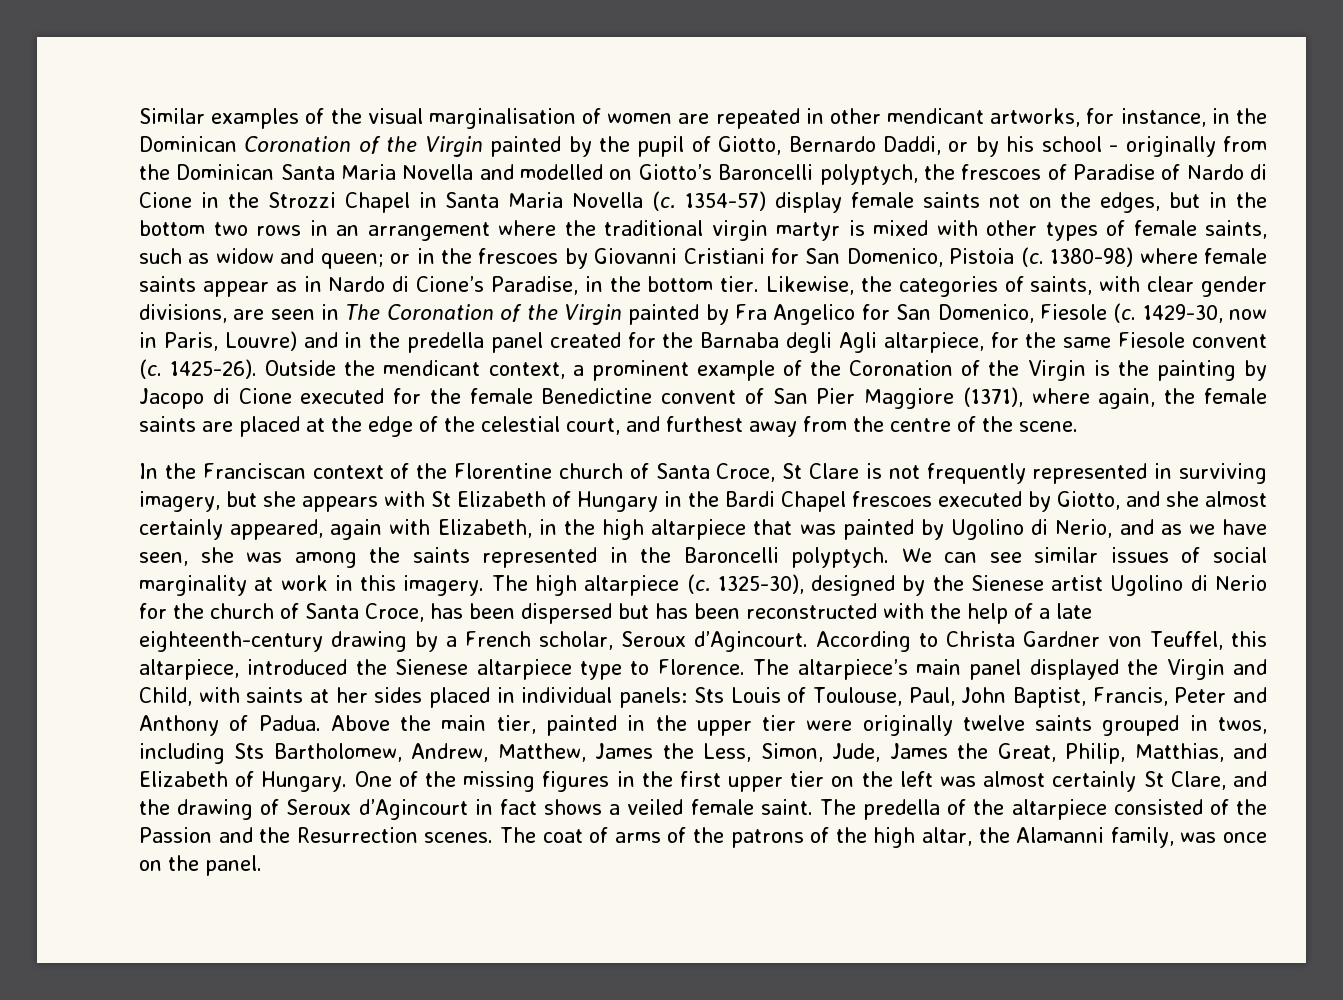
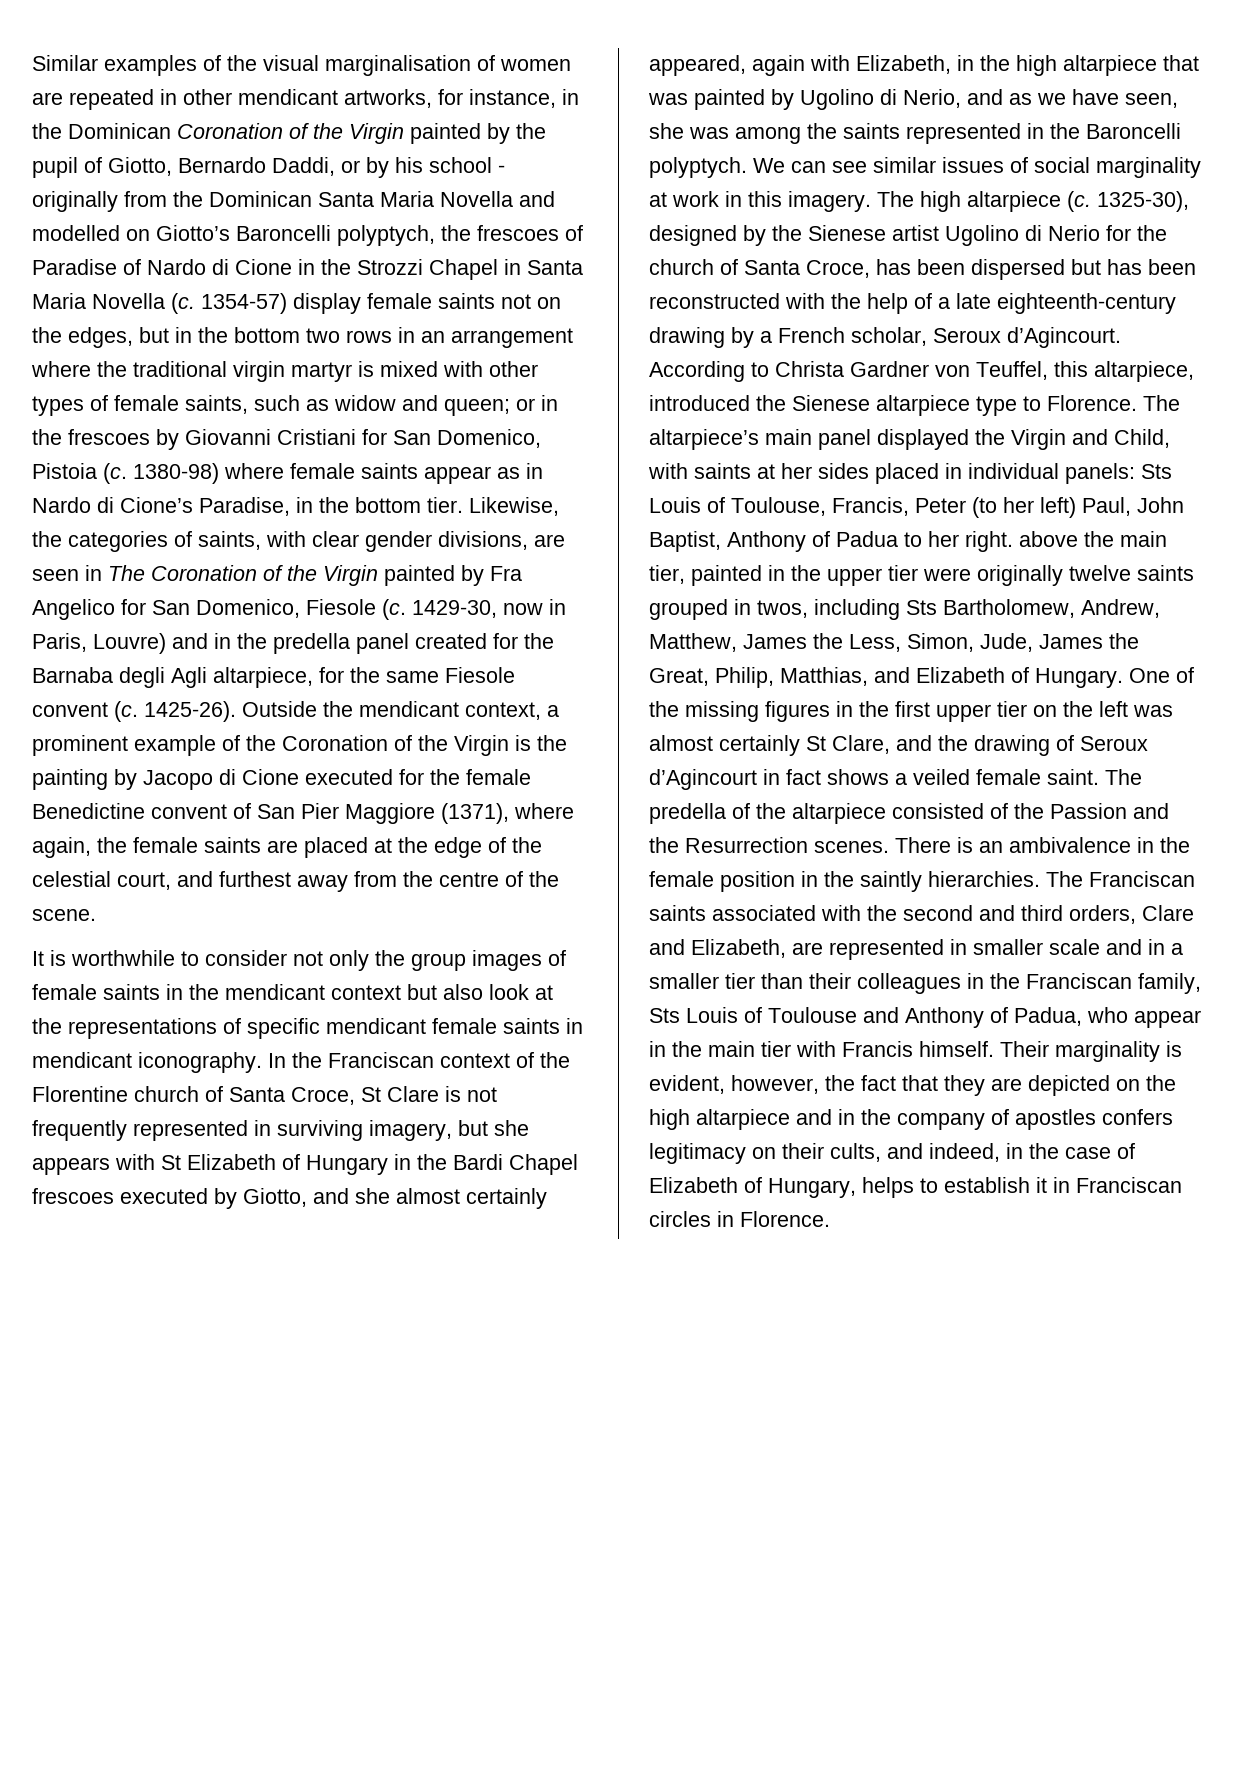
+ It is worthwhile to consider not only the group images of female saints in the mendicant context but also look at the representations of specific mendicant female saints in mendicant iconography.
- The altarpiece’s main panel displayed the Virgin and Child, with saints at her sides placed in individual panels: Sts Louis of Toulouse, Paul, John Baptist, Francis, Peter and Anthony of Padua. Above the main tier, painted in the upper tier were originally twelve saints grouped in twos, including Sts Bartholomew, Andrew, Matthew, James the Less, Simon, Jude, James the Great, Philip, Matthias, and Elizabeth of Hungary.
+ The altarpiece’s main panel displayed the Virgin and Child, with saints at her sides placed in individual panels: Sts Louis of Toulouse, Francis, Peter (to her left) Paul, John Baptist, Anthony of Padua to her right. above the main tier, painted in the upper tier were originally twelve saints grouped in twos, including Sts Bartholomew, Andrew, Matthew, James the Less, Simon, Jude, James the Great, Philip, Matthias, and Elizabeth of Hungary.
- The coat of arms of the patrons of the high altar, the Alamanni family, was once on the panel.
+ There is an ambivalence in the female position in the saintly hierarchies. The Franciscan saints associated with the second and third orders, Clare and Elizabeth, are represented in smaller scale and in a smaller tier than their colleagues in the Franciscan family, Sts Louis of Toulouse and Anthony of Padua, who appear in the main tier with Francis himself. Their marginality is evident, however, the fact that they are depicted on the high altarpiece and in the company of apostles confers legitimacy on their cults, and indeed, in the case of Elizabeth of Hungary, helps to establish it in Franciscan circles in Florence.

